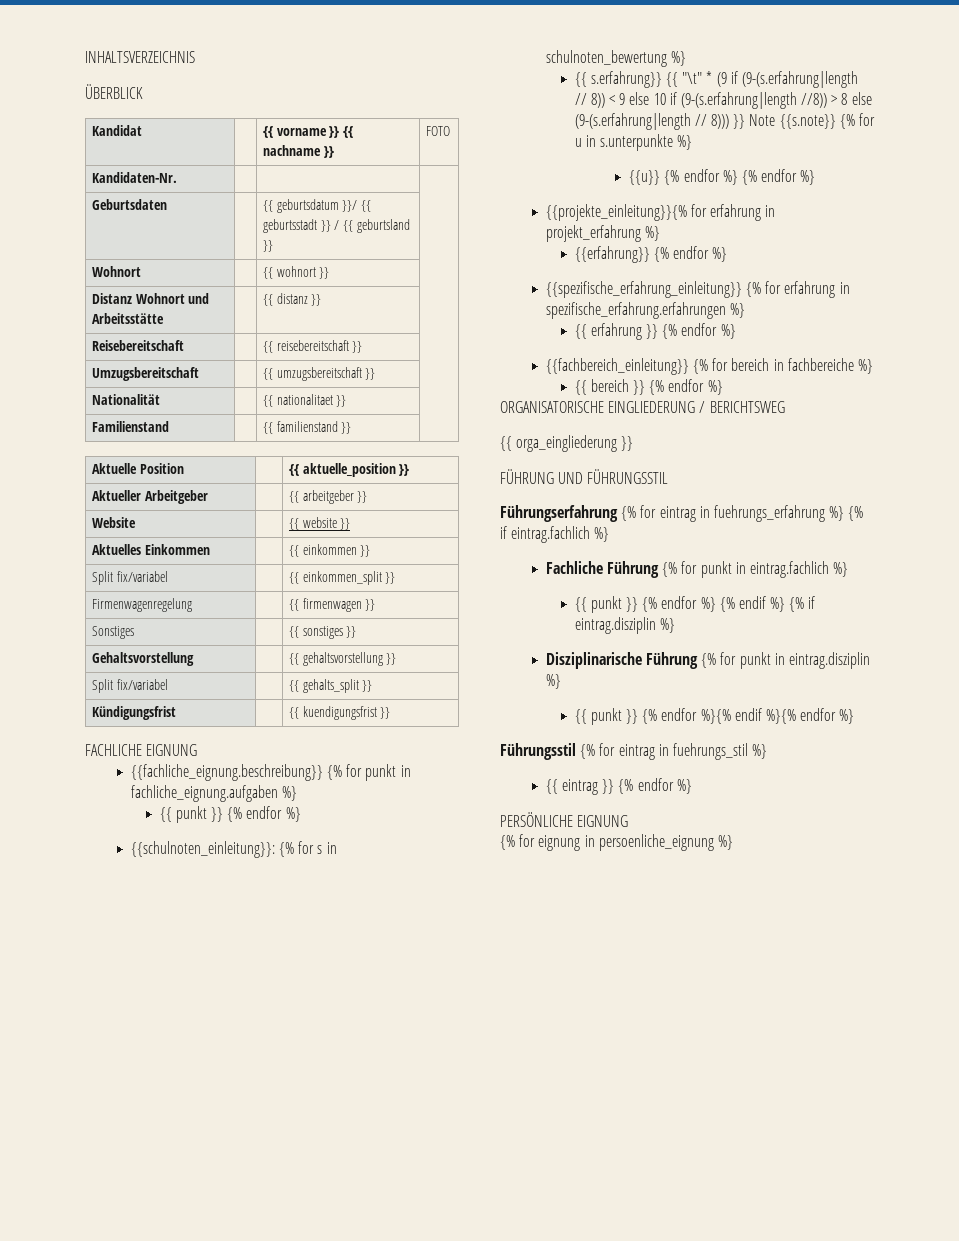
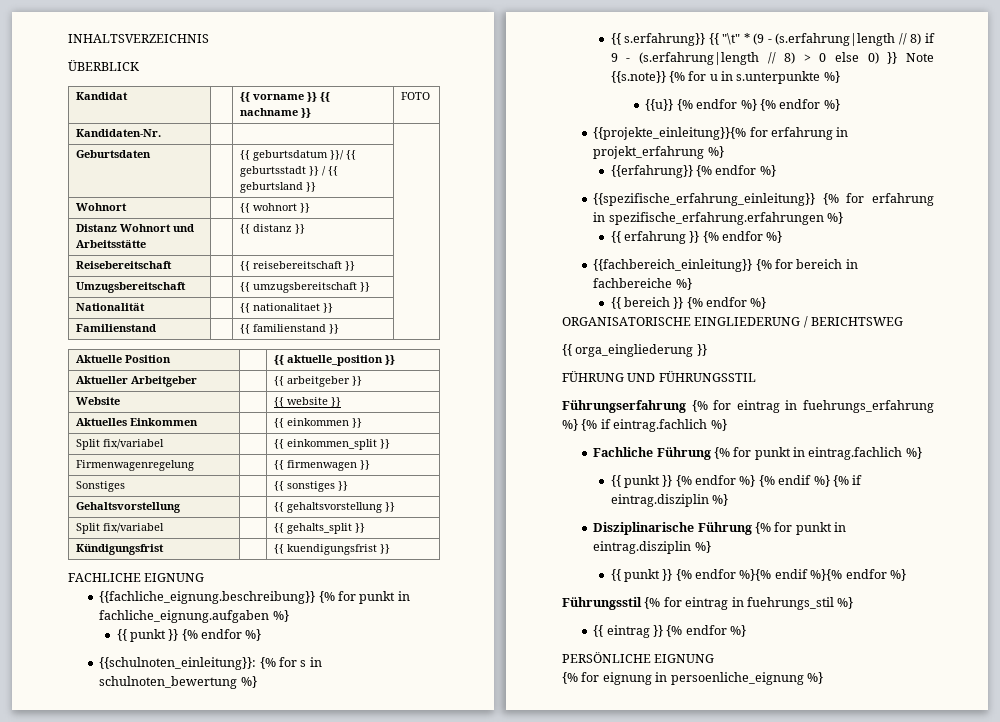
- {{ s.erfahrung}} {{ "\t" * (9 if (9-(s.erfahrung|length // 8)) < 9 else 10 if (9-(s.erfahrung|length //8)) > 8 else (9-(s.erfahrung|length // 8))) }} Note {{s.note}} {% for u in s.unterpunkte %}
+ {{ s.erfahrung}} {{ "\t" * (9 - (s.erfahrung|length // 8) if 9 - (s.erfahrung|length // 8) > 0 else 0) }} Note {{s.note}} {% for u in s.unterpunkte %}

